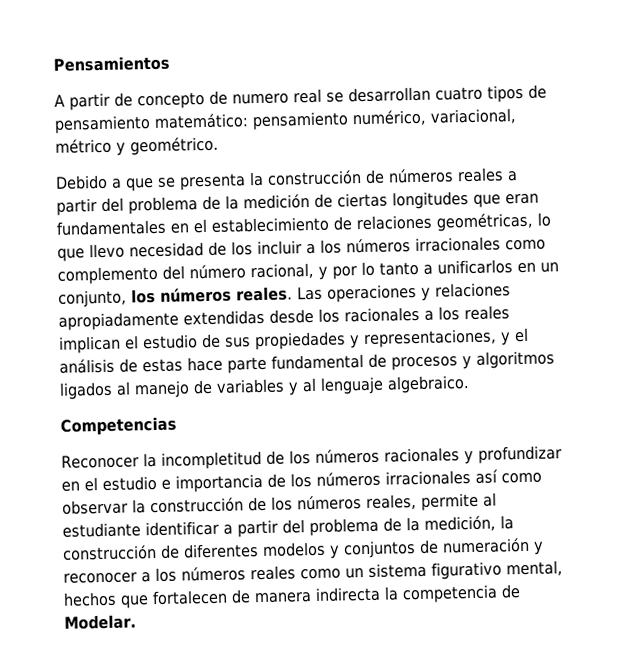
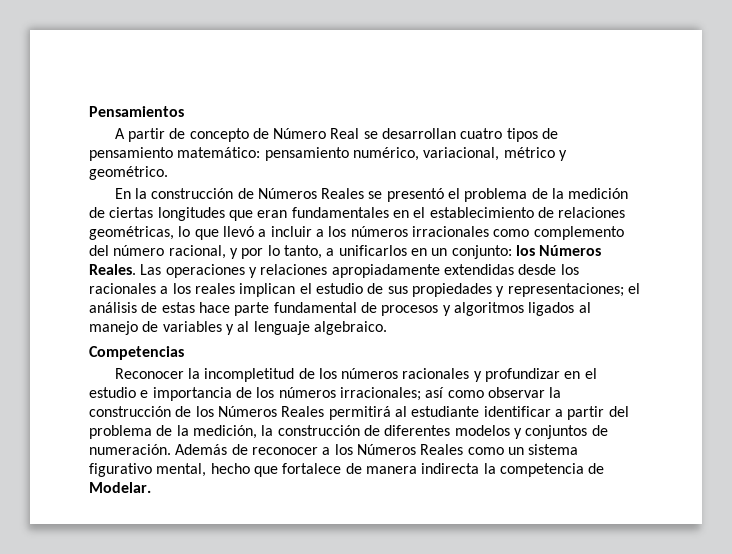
- A partir de concepto de numero real se desarrollan cuatro tipos de pensamiento matemático: pensamiento numérico, variacional, métrico y geométrico.
+ A partir de concepto de Número Real se desarrollan cuatro tipos de pensamiento matemático: pensamiento numérico, variacional, métrico y geométrico.
- Debido a que se presenta la construcción de números reales a partir del problema de la medición de ciertas longitudes que eran fundamentales en el establecimiento de relaciones geométricas, lo que llevo necesidad de los incluir a los números irracionales como complemento del número racional, y por lo tanto a unificarlos en un conjunto, los números reales.
+ En la construcción de Números Reales se presentó el problema de la medición de ciertas longitudes que eran fundamentales en el establecimiento de relaciones geométricas, lo que llevó a incluir a los números irracionales como complemento del número racional, y por lo tanto, a unificarlos en un conjunto: los Números Reales.
- Las operaciones y relaciones apropiadamente extendidas desde los racionales a los reales implican el estudio de sus propiedades y representaciones, y el análisis de estas hace parte fundamental de procesos y algoritmos ligados al manejo de variables y al lenguaje algebraico.
+ Las operaciones y relaciones apropiadamente extendidas desde los racionales a los reales implican el estudio de sus propiedades y representaciones; el análisis de estas hace parte fundamental de procesos y algoritmos ligados al manejo de variables y al lenguaje algebraico.
- Reconocer la incompletitud de los números racionales y profundizar en el estudio e importancia de los números irracionales así como observar la construcción de los números reales, permite al estudiante identificar a partir del problema de la medición, la construcción de diferentes modelos y conjuntos de numeración y reconocer a los números reales como un sistema figurativo mental, hechos que fortalecen de manera indirecta la competencia de Modelar.
+ Reconocer la incompletitud de los números racionales y profundizar en el estudio e importancia de los números irracionales; así como observar la construcción de los Números Reales permitirá al estudiante identificar a partir del problema de la medición, la construcción de diferentes modelos y conjuntos de numeración. Además de reconocer a los Números Reales como un sistema figurativo mental, hecho que fortalece de manera indirecta la competencia de Modelar.

